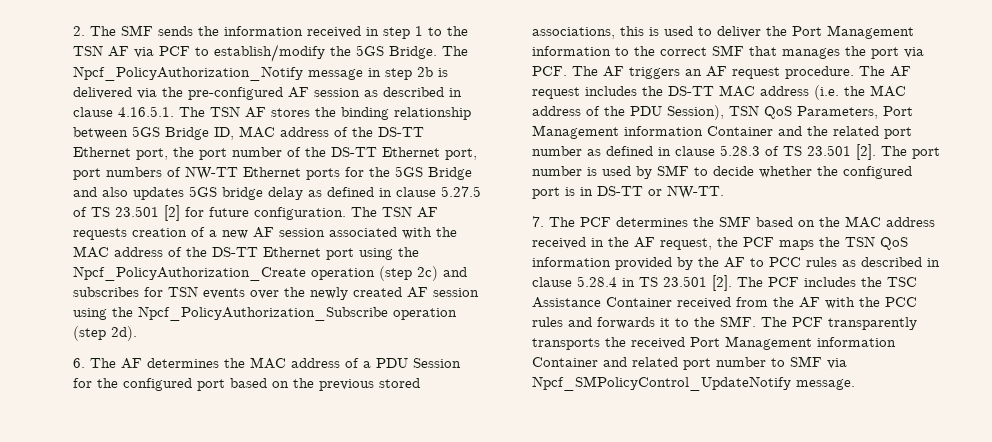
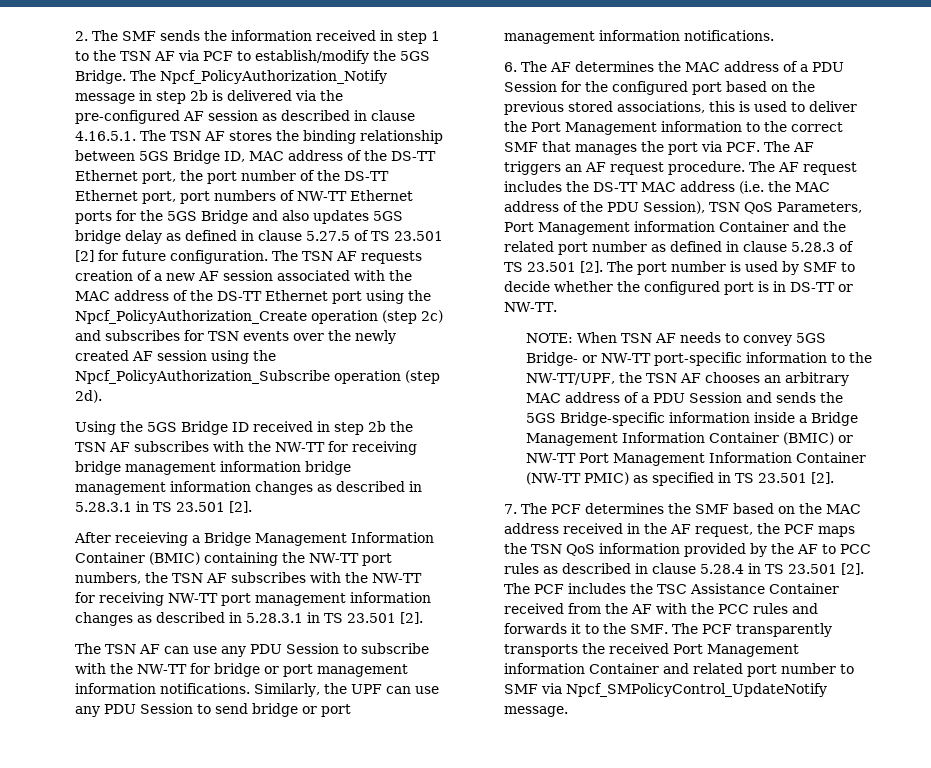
+ Using the 5GS Bridge ID received in step 2b the TSN AF subscribes with the NW-TT for receiving bridge management information bridge management information changes as described in 5.28.3.1 in TS 23.501 [2].
+ After receieving a Bridge Management Information Container (BMIC) containing the NW-TT port numbers, the TSN AF subscribes with the NW-TT for receiving NW-TT port management information changes as described in 5.28.3.1 in TS 23.501 [2].
+ The TSN AF can use any PDU Session to subscribe with the NW-TT for bridge or port management information notifications. Similarly, the UPF can use any PDU Session to send bridge or port management information notifications.
+ NOTE: When TSN AF needs to convey 5GS Bridge- or NW-TT port-specific information to the NW-TT/UPF, the TSN AF chooses an arbitrary MAC address of a PDU Session and sends the 5GS Bridge-specific information inside a Bridge Management Information Container (BMIC) or NW-TT Port Management Information Container (NW-TT PMIC) as specified in TS 23.501 [2].

